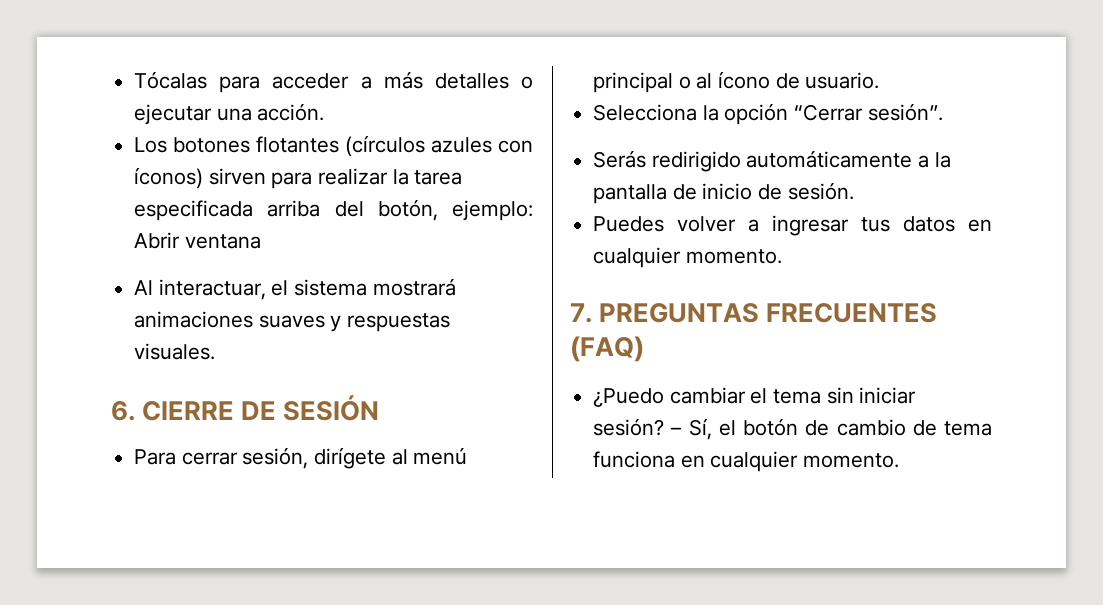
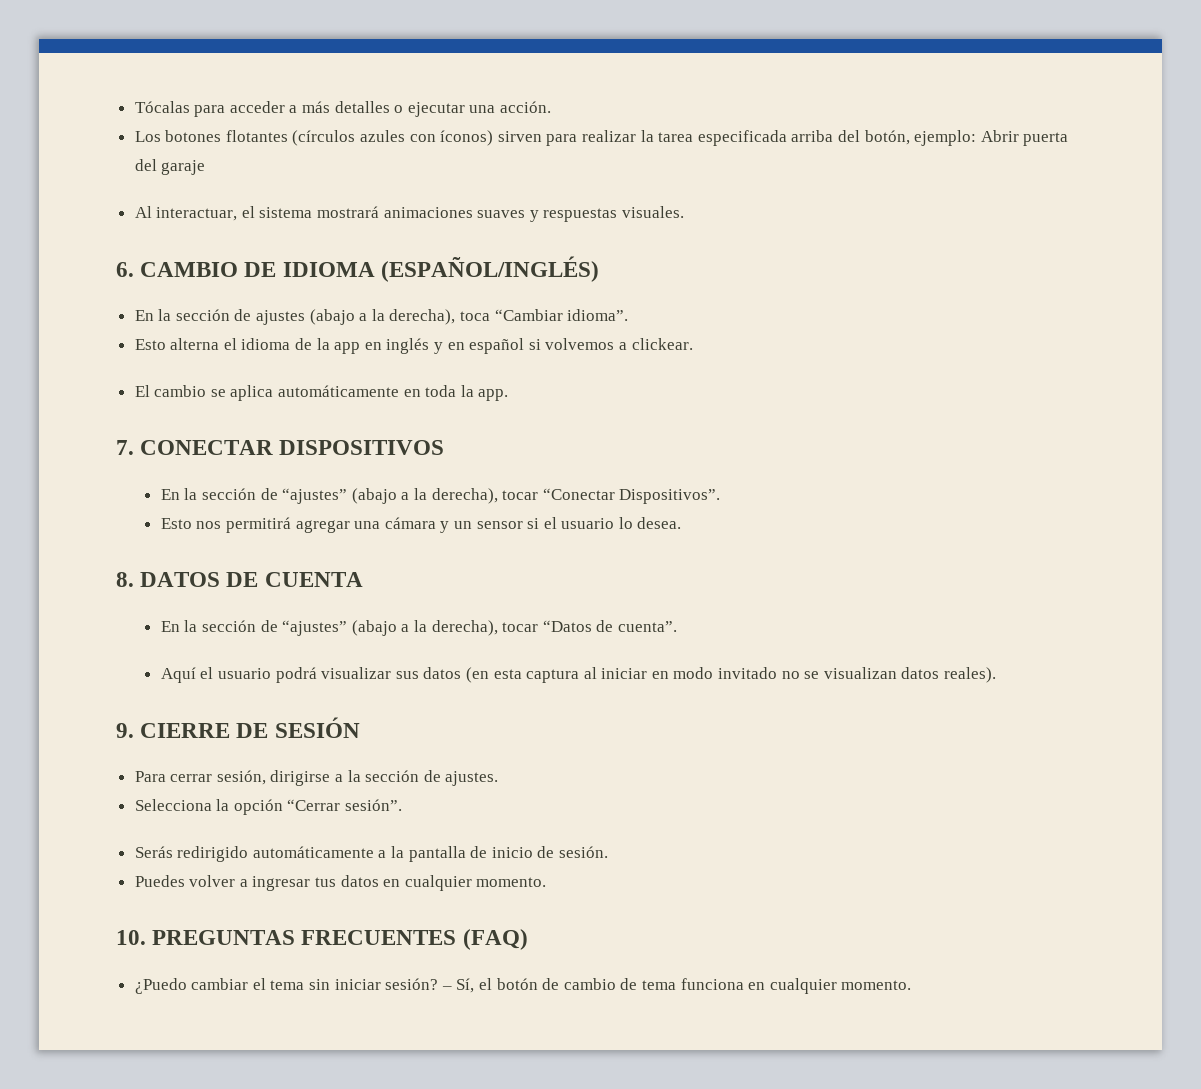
- Los botones flotantes (círculos azules con íconos) sirven para realizar la tarea especificada arriba del botón, ejemplo: Abrir ventana
+ Los botones flotantes (círculos azules con íconos) sirven para realizar la tarea especificada arriba del botón, ejemplo: Abrir puerta del garaje
- 6. CIERRE DE SESIÓN
+ 6. CAMBIO DE IDIOMA (ESPAÑOL/INGLÉS)
+ En la sección de ajustes (abajo a la derecha), toca “Cambiar idioma”.
+ Esto alterna el idioma de la app en inglés y en español si volvemos a clickear.
+ El cambio se aplica automáticamente en toda la app.
+ 7. CONECTAR DISPOSITIVOS
+ En la sección de “ajustes” (abajo a la derecha), tocar “Conectar Dispositivos”.
+ Esto nos permitirá agregar una cámara y un sensor si el usuario lo desea.
+ 8. DATOS DE CUENTA
+ En la sección de “ajustes” (abajo a la derecha), tocar “Datos de cuenta”.
+ Aquí el usuario podrá visualizar sus datos (en esta captura al iniciar en modo invitado no se visualizan datos reales).
+ 9. CIERRE DE SESIÓN
- Para cerrar sesión, dirígete al menú principal o al ícono de usuario.
+ Para cerrar sesión, dirigirse a la sección de ajustes.
- 7. PREGUNTAS FRECUENTES (FAQ)
+ 10. PREGUNTAS FRECUENTES (FAQ)

